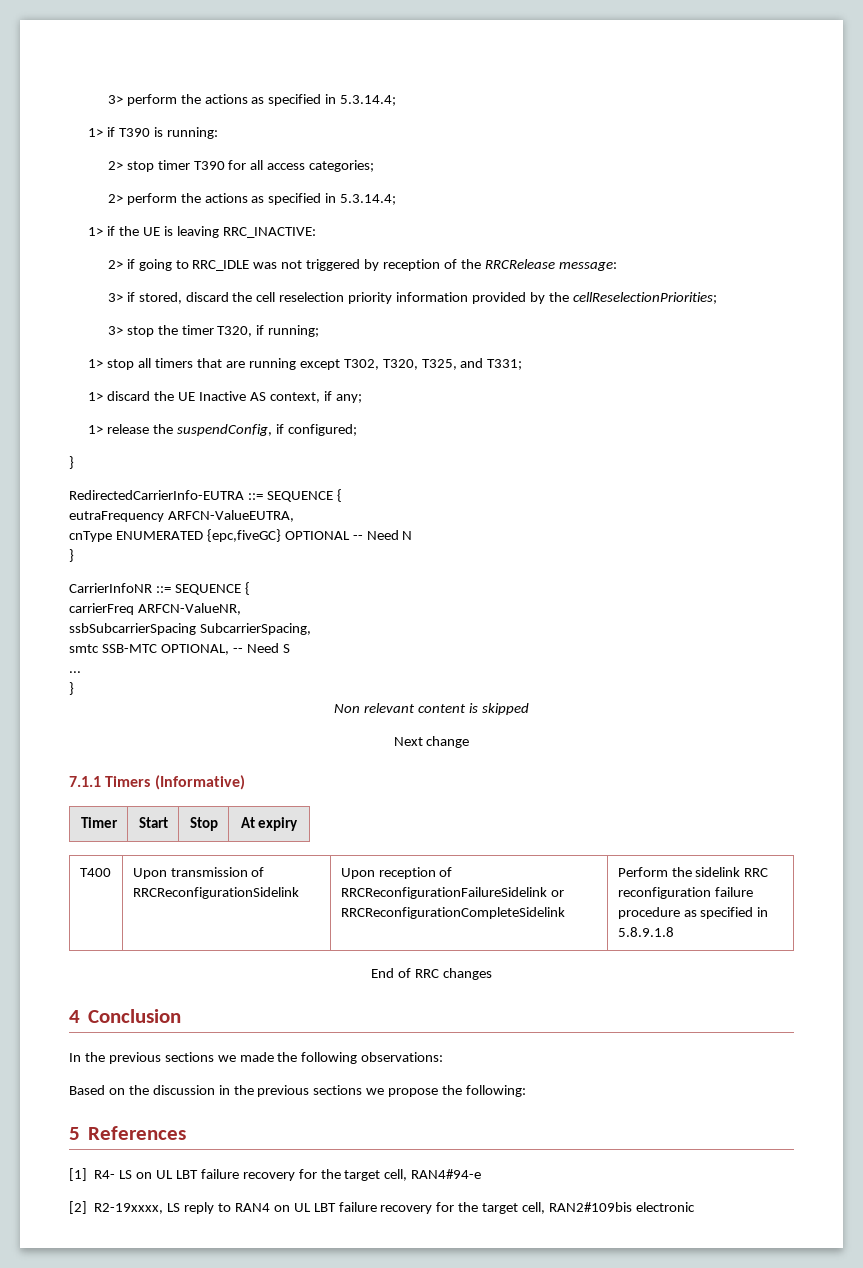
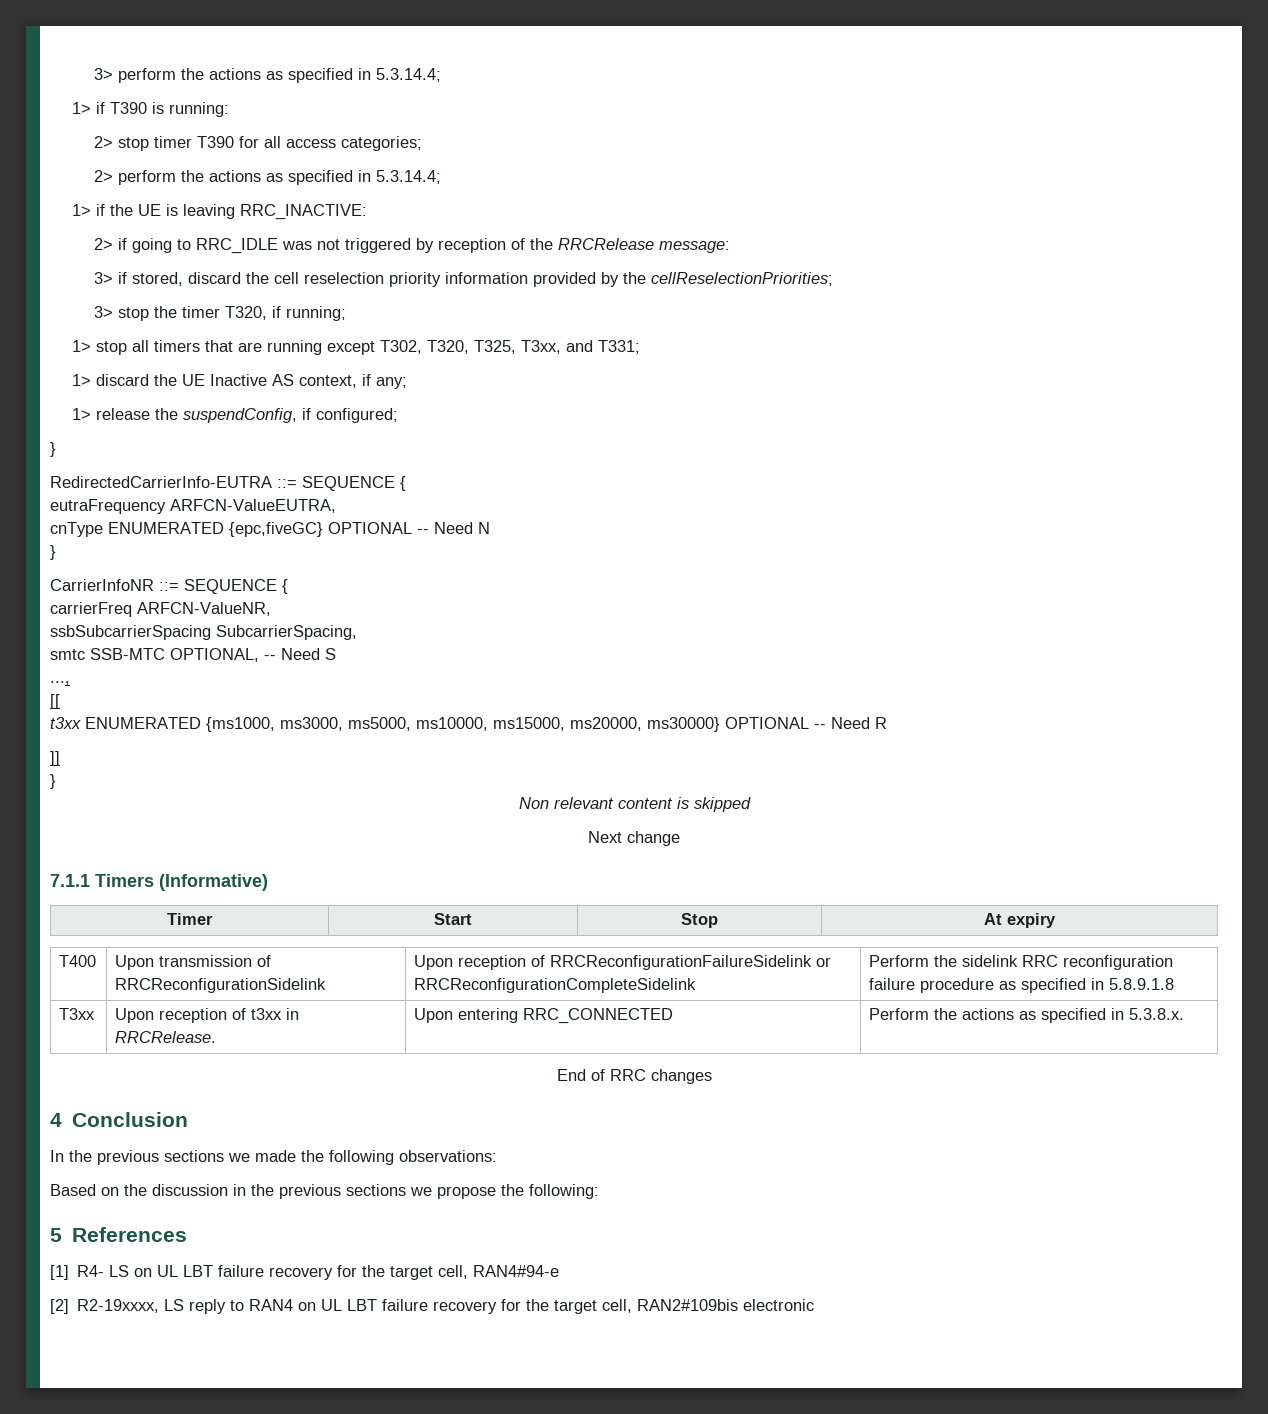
- 1> stop all timers that are running except T302, T320, T325, and T331;
+ 1> stop all timers that are running except T302, T320, T325, T3xx, and T331;
- ...
+ ...,
+ [[
+ t3xx ENUMERATED {ms1000, ms3000, ms5000, ms10000, ms15000, ms20000, ms30000} OPTIONAL -- Need R
+ ]]
+ T3xx | Upon reception of t3xx in RRCRelease. | Upon entering RRC_CONNECTED | Perform the actions as specified in 5.3.8.x.

